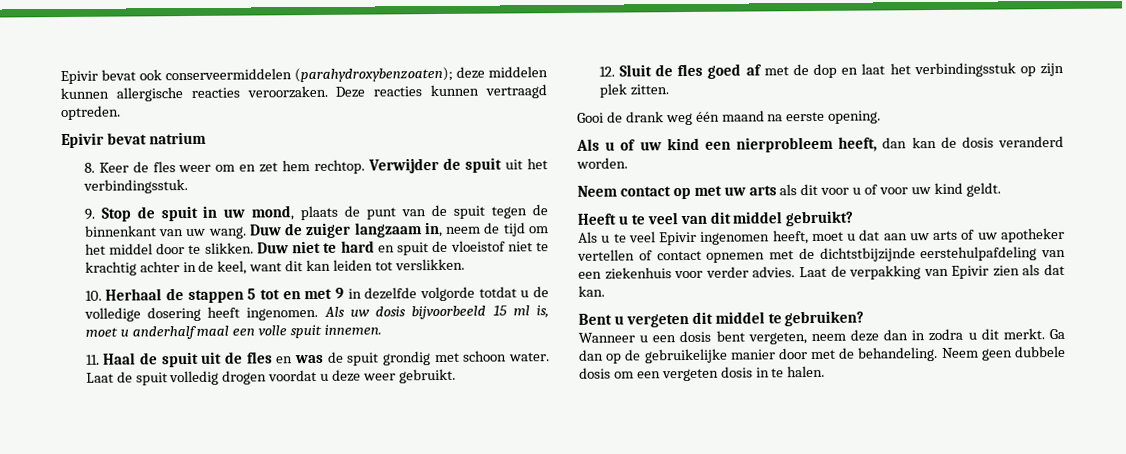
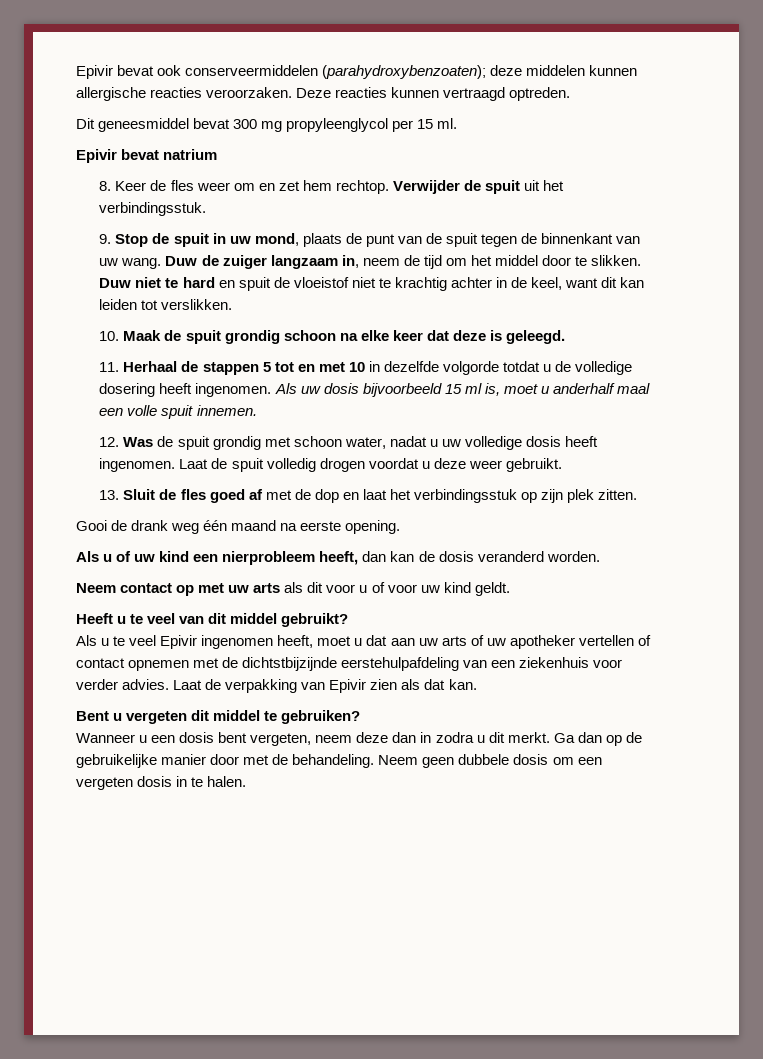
+ Dit geneesmiddel bevat 300 mg propyleenglycol per 15 ml.
- 10. Herhaal de stappen 5 tot en met 9 in dezelfde volgorde totdat u de volledige dosering heeft ingenomen.
+ 10. Maak de spuit grondig schoon na elke keer dat deze is geleegd.
+ 11. Herhaal de stappen 5 tot en met 10 in dezelfde volgorde totdat u de volledige dosering heeft ingenomen.
- 11. Haal de spuit uit de fles en was de spuit grondig met schoon water.
+ 12. Was de spuit grondig met schoon water, nadat u uw volledige dosis heeft ingenomen.
- 12. Sluit de fles goed af met de dop en laat het verbindingsstuk op zijn plek zitten.
+ 13. Sluit de fles goed af met de dop en laat het verbindingsstuk op zijn plek zitten.

